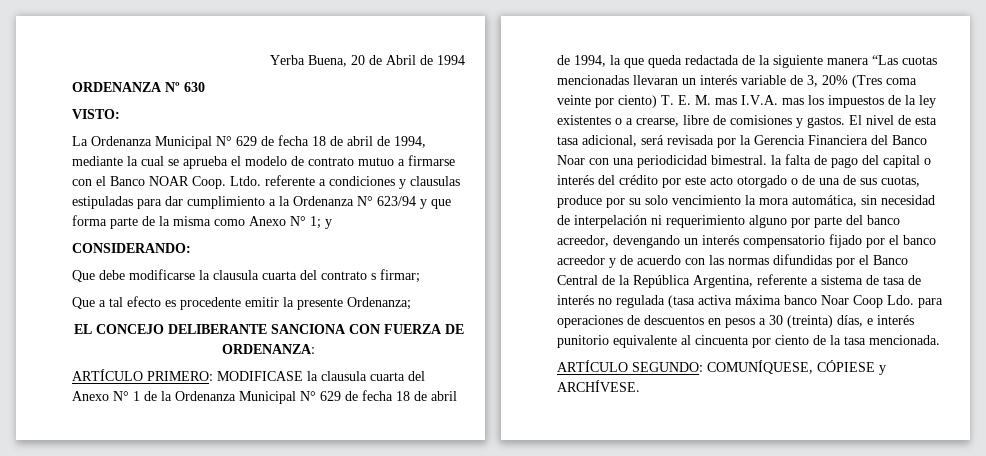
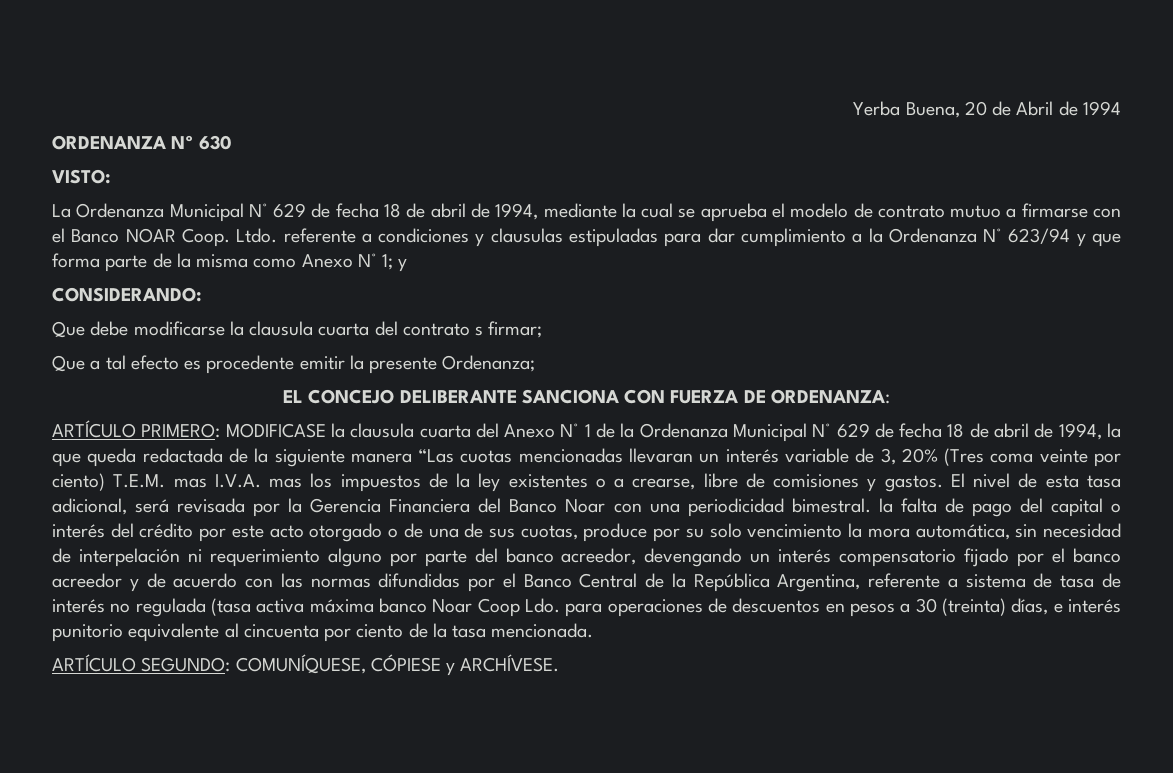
- MODIFICASE la clausula cuarta del Anexo N° 1 de la Ordenanza Municipal N° 629 de fecha 18 de abril de 1994, la que queda redactada de la siguiente manera “Las cuotas mencionadas llevaran un interés variable de 3, 20% (Tres coma veinte por ciento) T. E. M. mas I.V.A. mas los impuestos de la ley existentes o a crearse, libre de comisiones y gastos.
+ MODIFICASE la clausula cuarta del Anexo N° 1 de la Ordenanza Municipal N° 629 de fecha 18 de abril de 1994, la que queda redactada de la siguiente manera “Las cuotas mencionadas llevaran un interés variable de 3, 20% (Tres coma veinte por ciento) T.E.M. mas I.V.A. mas los impuestos de la ley existentes o a crearse, libre de comisiones y gastos.

